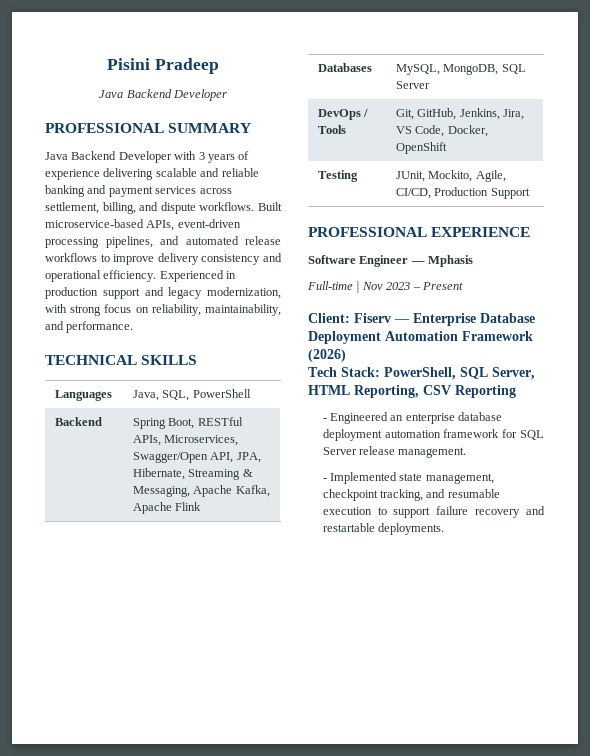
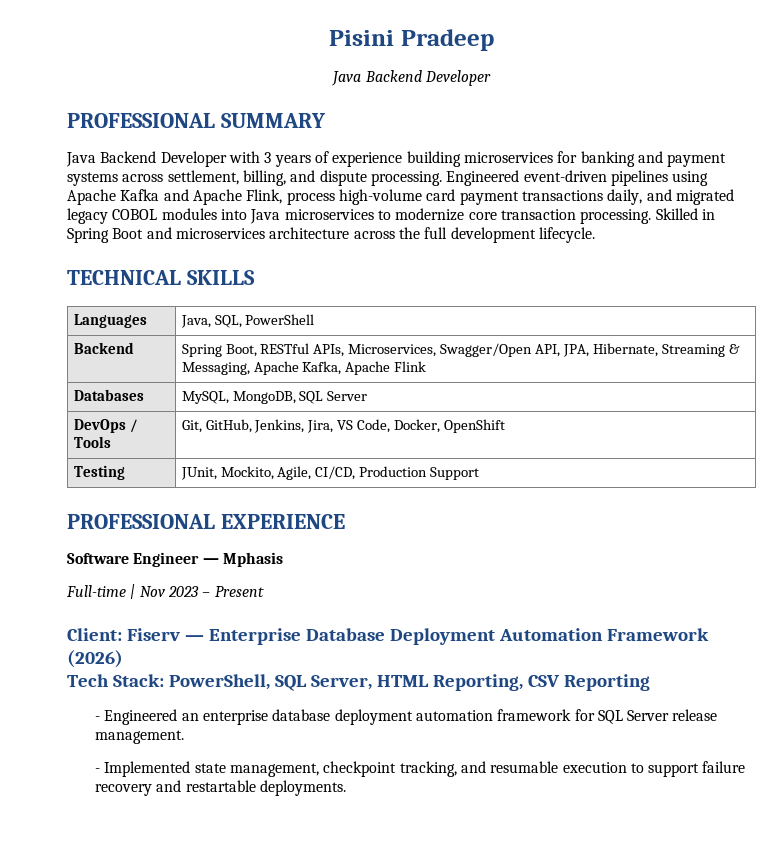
- Java Backend Developer with 3 years of experience delivering scalable and reliable banking and payment services across settlement, billing, and dispute workflows. Built microservice-based APIs, event-driven processing pipelines, and automated release workflows to improve delivery consistency and operational efficiency. Experienced in production support and legacy modernization, with strong focus on reliability, maintainability, and performance.
+ Java Backend Developer with 3 years of experience building microservices for banking and payment systems across settlement, billing, and dispute processing. Engineered event-driven pipelines using Apache Kafka and Apache Flink, process high-volume card payment transactions daily, and migrated legacy COBOL modules into Java microservices to modernize core transaction processing. Skilled in Spring Boot and microservices architecture across the full development lifecycle.

